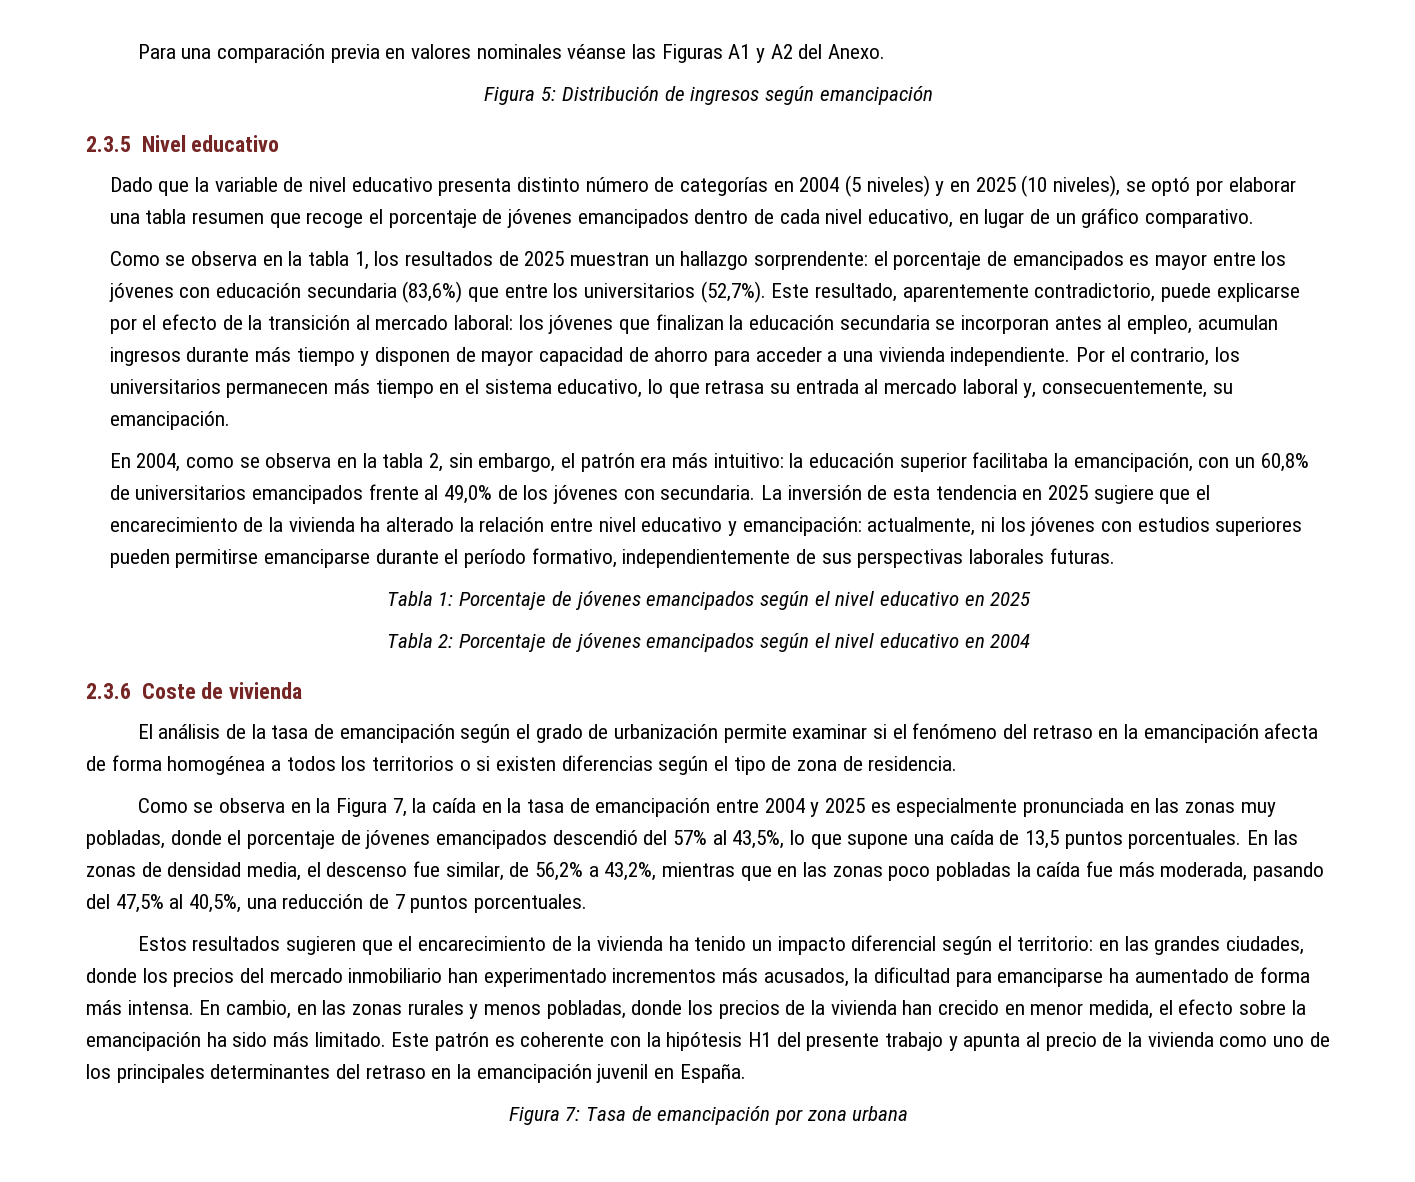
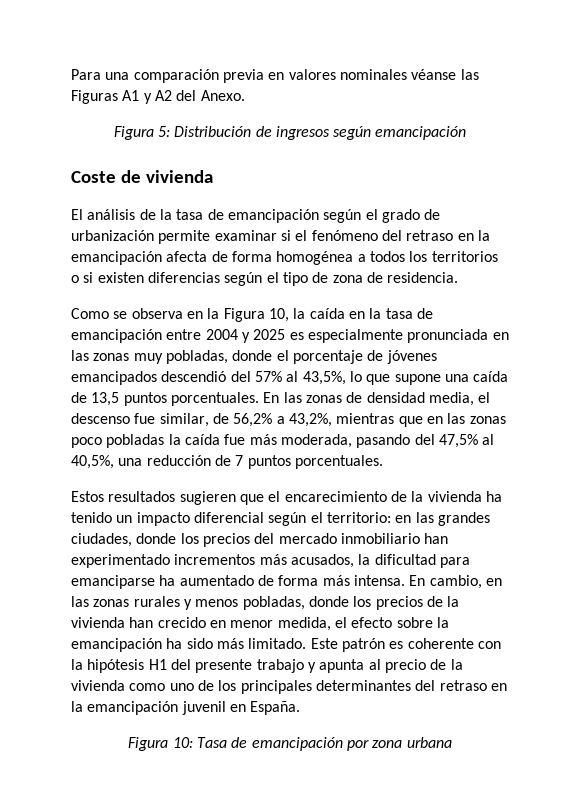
- 2.3.5 Nivel educativo
- Dado que la variable de nivel educativo presenta distinto número de categorías en 2004 (5 niveles) y en 2025 (10 niveles), se optó por elaborar una tabla resumen que recoge el porcentaje de jóvenes emancipados dentro de cada nivel educativo, en lugar de un gráfico comparativo.
- Como se observa en la tabla 1, los resultados de 2025 muestran un hallazgo sorprendente: el porcentaje de emancipados es mayor entre los jóvenes con educación secundaria (83,6%) que entre los universitarios (52,7%). Este resultado, aparentemente contradictorio, puede explicarse por el efecto de la transición al mercado laboral: los jóvenes que finalizan la educación secundaria se incorporan antes al empleo, acumulan ingresos durante más tiempo y disponen de mayor capacidad de ahorro para acceder a una vivienda independiente. Por el contrario, los universitarios permanecen más tiempo en el sistema educativo, lo que retrasa su entrada al mercado laboral y, consecuentemente, su emancipación.
- En 2004, como se observa en la tabla 2, sin embargo, el patrón era más intuitivo: la educación superior facilitaba la emancipación, con un 60,8% de universitarios emancipados frente al 49,0% de los jóvenes con secundaria. La inversión de esta tendencia en 2025 sugiere que el encarecimiento de la vivienda ha alterado la relación entre nivel educativo y emancipación: actualmente, ni los jóvenes con estudios superiores pueden permitirse emanciparse durante el período formativo, independientemente de sus perspectivas laborales futuras.
- Tabla 1: Porcentaje de jóvenes emancipados según el nivel educativo en 2025
- Tabla 2: Porcentaje de jóvenes emancipados según el nivel educativo en 2004
- 2.3.6 Coste de vivienda
+ Coste de vivienda
- Como se observa en la Figura 7, la caída en la tasa de emancipación entre 2004 y 2025 es especialmente pronunciada en las zonas muy pobladas, donde el porcentaje de jóvenes emancipados descendió del 57% al 43,5%, lo que supone una caída de 13,5 puntos porcentuales.
+ Como se observa en la Figura 10, la caída en la tasa de emancipación entre 2004 y 2025 es especialmente pronunciada en las zonas muy pobladas, donde el porcentaje de jóvenes emancipados descendió del 57% al 43,5%, lo que supone una caída de 13,5 puntos porcentuales.
- Figura 7: Tasa de emancipación por zona urbana
+ Figura 10: Tasa de emancipación por zona urbana

